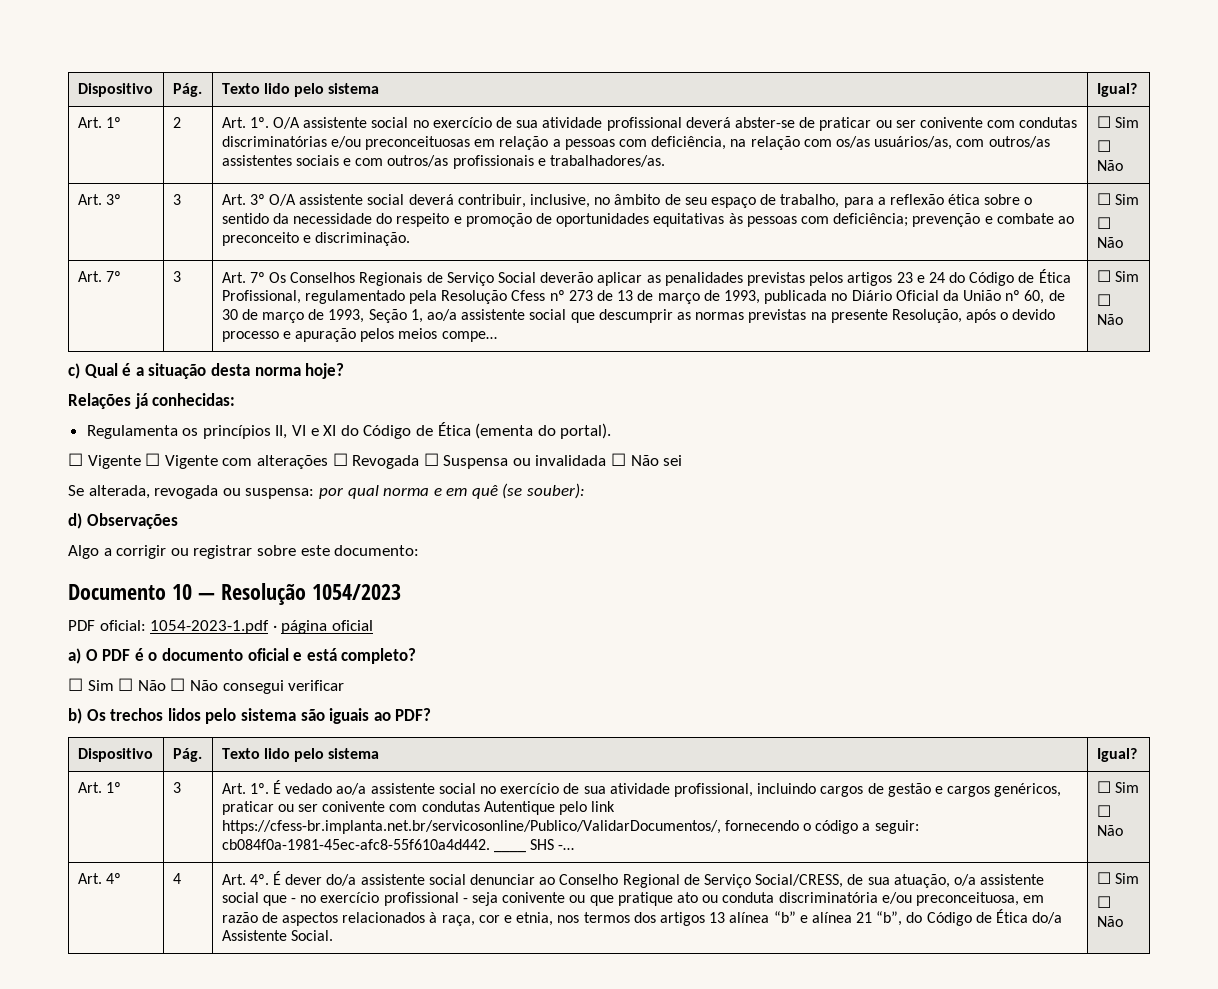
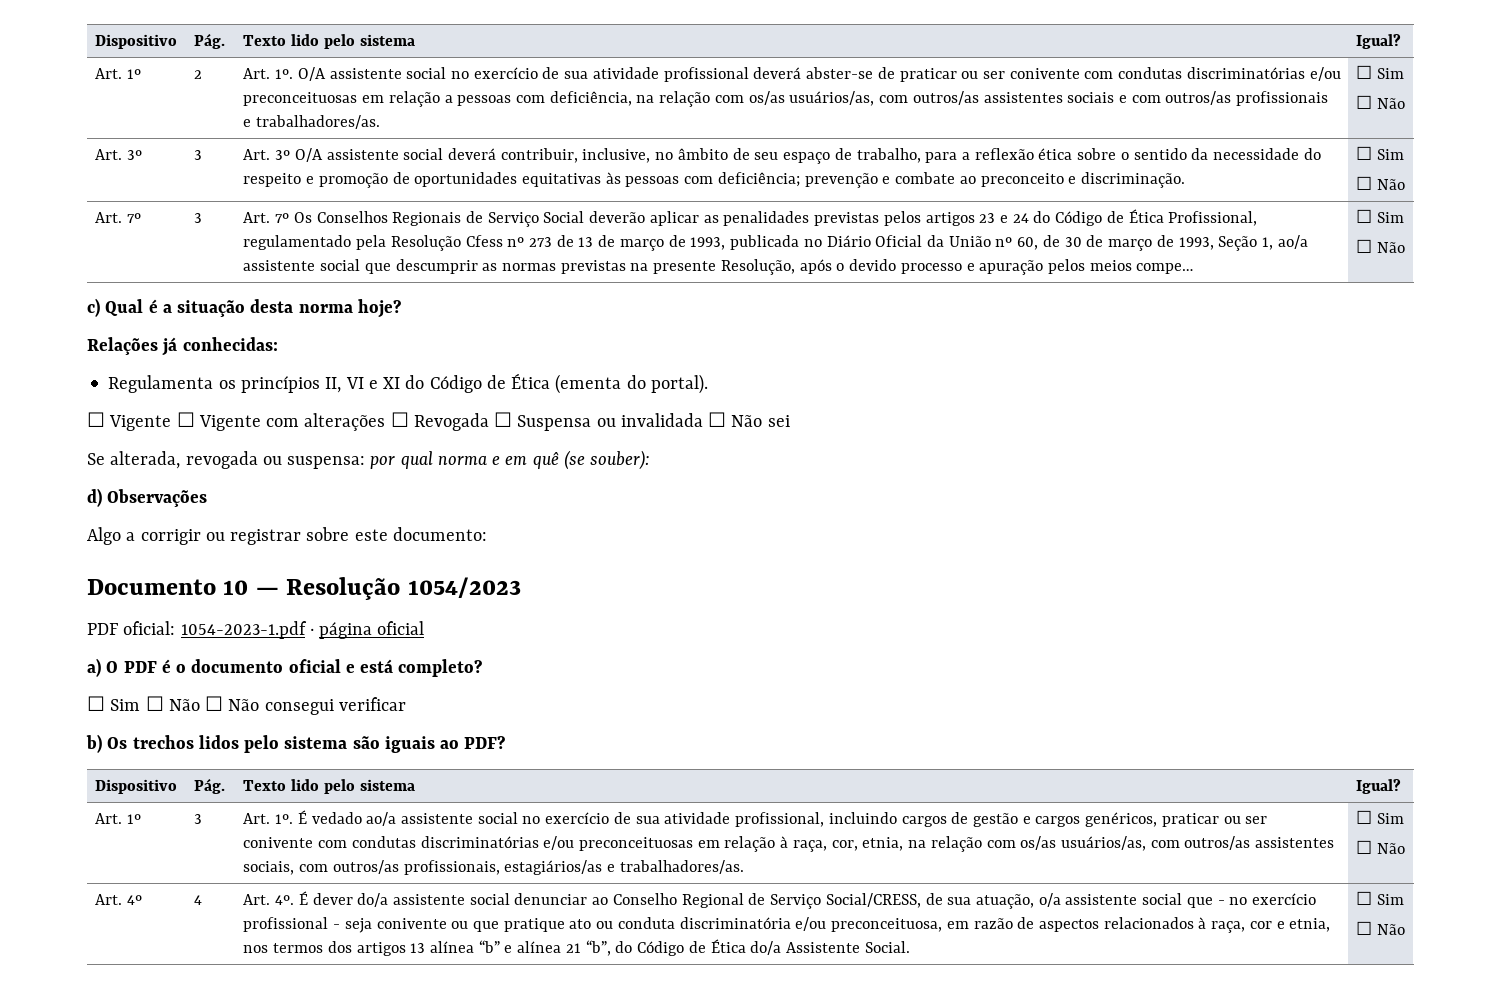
- É vedado ao/a assistente social no exercício de sua atividade profissional, incluindo cargos de gestão e cargos genéricos, praticar ou ser conivente com condutas Autentique pelo link https://cfess-br.implanta.net.br/servicosonline/Publico/ValidarDocumentos/, fornecendo o código a seguir: cb084f0a-1981-45ec-afc8-55f610a4d442. ____ SHS -…
+ É vedado ao/a assistente social no exercício de sua atividade profissional, incluindo cargos de gestão e cargos genéricos, praticar ou ser conivente com condutas discriminatórias e/ou preconceituosas em relação à raça, cor, etnia, na relação com os/as usuários/as, com outros/as assistentes sociais, com outros/as profissionais, estagiários/as e trabalhadores/as.

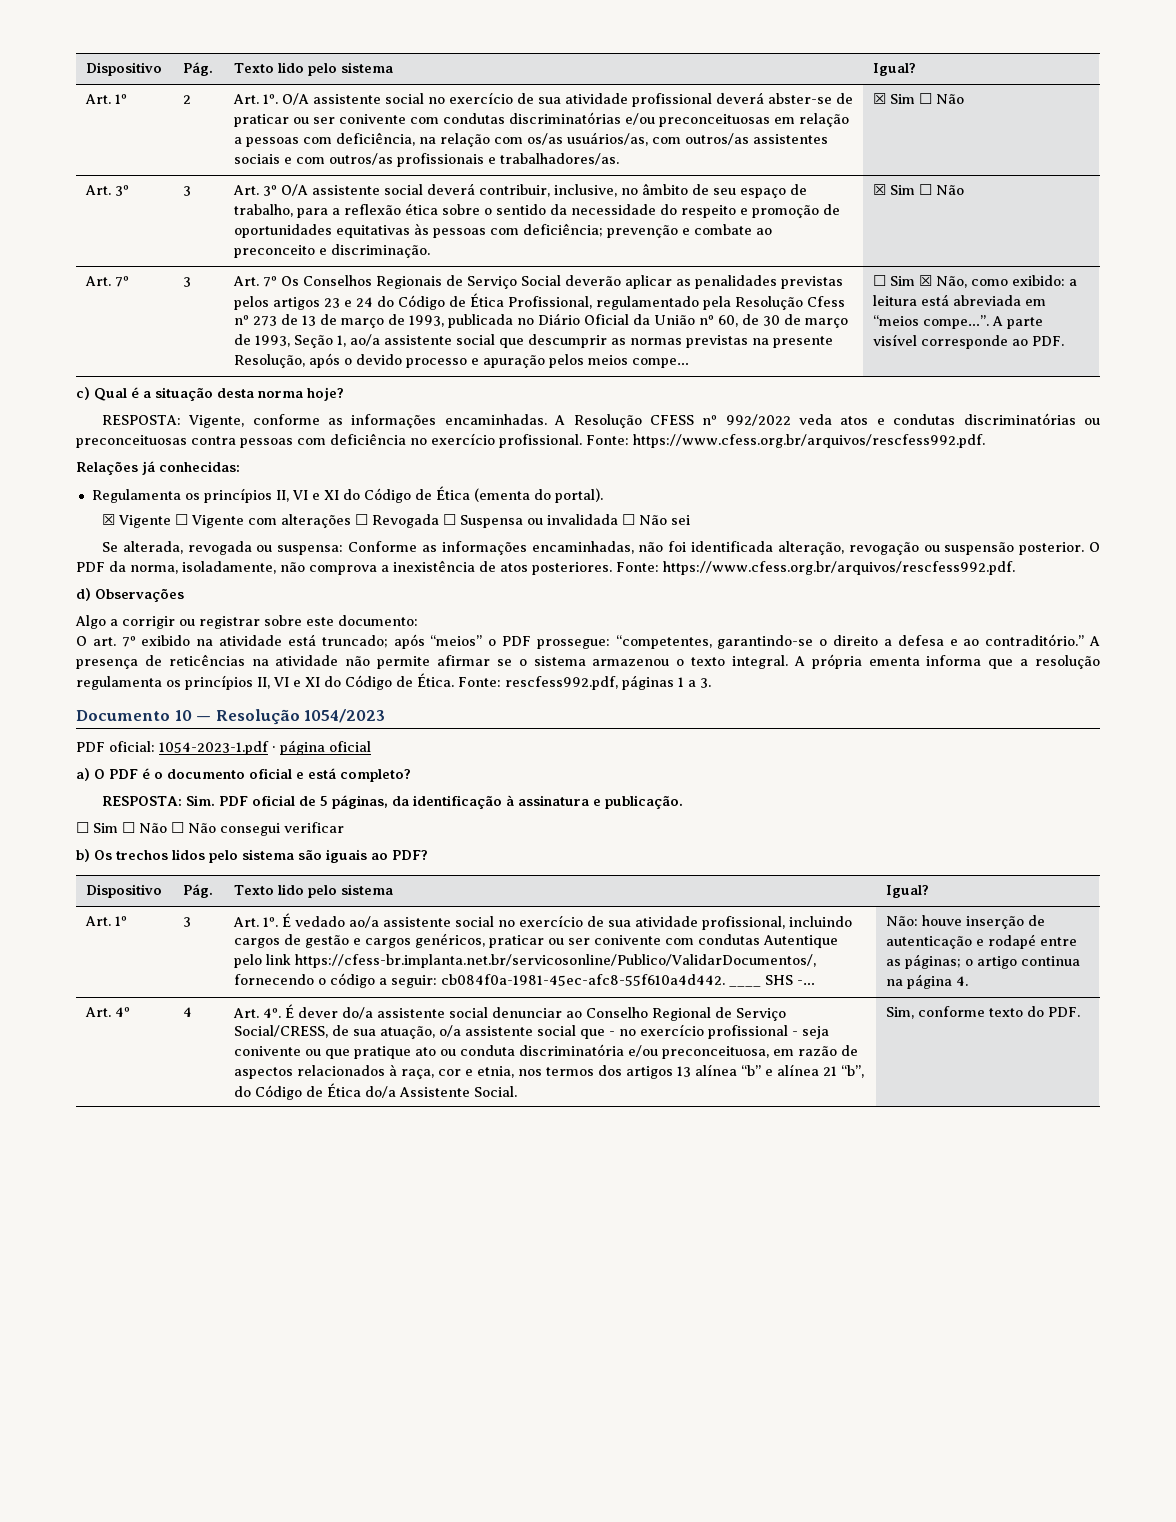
- O/A assistente social no exercício de sua atividade profissional deverá abster-se de praticar ou ser conivente com condutas discriminatórias e/ou preconceituosas em relação a pessoas com deficiência, na relação com os/as usuários/as, com outros/as assistentes sociais e com outros/as profissionais e trabalhadores/as. | ☐ Sim
- ☐ Não
+ O/A assistente social no exercício de sua atividade profissional deverá abster-se de praticar ou ser conivente com condutas discriminatórias e/ou preconceituosas em relação a pessoas com deficiência, na relação com os/as usuários/as, com outros/as assistentes sociais e com outros/as profissionais e trabalhadores/as. | ☒ Sim ☐ Não
- Art. 3º O/A assistente social deverá contribuir, inclusive, no âmbito de seu espaço de trabalho, para a reflexão ética sobre o sentido da necessidade do respeito e promoção de oportunidades equitativas às pessoas com deficiência; prevenção e combate ao preconceito e discriminação. | ☐ Sim
- ☐ Não
+ Art. 3º O/A assistente social deverá contribuir, inclusive, no âmbito de seu espaço de trabalho, para a reflexão ética sobre o sentido da necessidade do respeito e promoção de oportunidades equitativas às pessoas com deficiência; prevenção e combate ao preconceito e discriminação. | ☒ Sim ☐ Não
- Art. 7º Os Conselhos Regionais de Serviço Social deverão aplicar as penalidades previstas pelos artigos 23 e 24 do Código de Ética Profissional, regulamentado pela Resolução Cfess nº 273 de 13 de março de 1993, publicada no Diário Oficial da União nº 60, de 30 de março de 1993, Seção 1, ao/a assistente social que descumprir as normas previstas na presente Resolução, após o devido processo e apuração pelos meios compe… | ☐ Sim
- ☐ Não
+ Art. 7º Os Conselhos Regionais de Serviço Social deverão aplicar as penalidades previstas pelos artigos 23 e 24 do Código de Ética Profissional, regulamentado pela Resolução Cfess nº 273 de 13 de março de 1993, publicada no Diário Oficial da União nº 60, de 30 de março de 1993, Seção 1, ao/a assistente social que descumprir as normas previstas na presente Resolução, após o devido processo e apuração pelos meios compe… | ☐ Sim ☒ Não, como exibido: a leitura está abreviada em “meios compe…”. A parte visível corresponde ao PDF.
+ RESPOSTA: Vigente, conforme as informações encaminhadas. A Resolução CFESS nº 992/2022 veda atos e condutas discriminatórias ou preconceituosas contra pessoas com deficiência no exercício profissional. Fonte: https://www.cfess.org.br/arquivos/rescfess992.pdf.
- ☐ Vigente ☐ Vigente com alterações ☐ Revogada ☐ Suspensa ou invalidada ☐ Não sei
+ ☒ Vigente ☐ Vigente com alterações ☐ Revogada ☐ Suspensa ou invalidada ☐ Não sei
- Se alterada, revogada ou suspensa: por qual norma e em quê (se souber):
+ Se alterada, revogada ou suspensa: Conforme as informações encaminhadas, não foi identificada alteração, revogação ou suspensão posterior. O PDF da norma, isoladamente, não comprova a inexistência de atos posteriores. Fonte: https://www.cfess.org.br/arquivos/rescfess992.pdf.
+ O art. 7º exibido na atividade está truncado; após “meios” o PDF prossegue: “competentes, garantindo-se o direito a defesa e ao contraditório.” A presença de reticências na atividade não permite afirmar se o sistema armazenou o texto integral. A própria ementa informa que a resolução regulamenta os princípios II, VI e XI do Código de Ética. Fonte: rescfess992.pdf, páginas 1 a 3.
+ RESPOSTA: Sim. PDF oficial de 5 páginas, da identificação à assinatura e publicação.
- É vedado ao/a assistente social no exercício de sua atividade profissional, incluindo cargos de gestão e cargos genéricos, praticar ou ser conivente com condutas discriminatórias e/ou preconceituosas em relação à raça, cor, etnia, na relação com os/as usuários/as, com outros/as assistentes sociais, com outros/as profissionais, estagiários/as e trabalhadores/as. | ☐ Sim
- ☐ Não
+ É vedado ao/a assistente social no exercício de sua atividade profissional, incluindo cargos de gestão e cargos genéricos, praticar ou ser conivente com condutas Autentique pelo link https://cfess-br.implanta.net.br/servicosonline/Publico/ValidarDocumentos/, fornecendo o código a seguir: cb084f0a-1981-45ec-afc8-55f610a4d442. ____ SHS -… | Não: houve inserção de autenticação e rodapé entre as páginas; o artigo continua na página 4.
- É dever do/a assistente social denunciar ao Conselho Regional de Serviço Social/CRESS, de sua atuação, o/a assistente social que - no exercício profissional - seja conivente ou que pratique ato ou conduta discriminatória e/ou preconceituosa, em razão de aspectos relacionados à raça, cor e etnia, nos termos dos artigos 13 alínea “b” e alínea 21 “b”, do Código de Ética do/a Assistente Social. | ☐ Sim
- ☐ Não
+ É dever do/a assistente social denunciar ao Conselho Regional de Serviço Social/CRESS, de sua atuação, o/a assistente social que - no exercício profissional - seja conivente ou que pratique ato ou conduta discriminatória e/ou preconceituosa, em razão de aspectos relacionados à raça, cor e etnia, nos termos dos artigos 13 alínea “b” e alínea 21 “b”, do Código de Ética do/a Assistente Social. | Sim, conforme texto do PDF.

